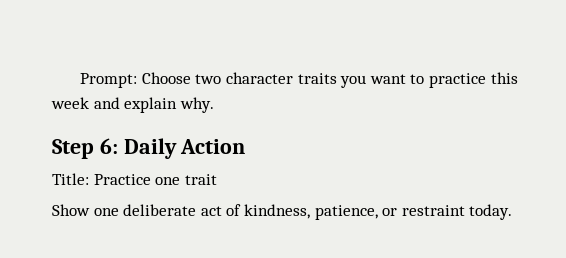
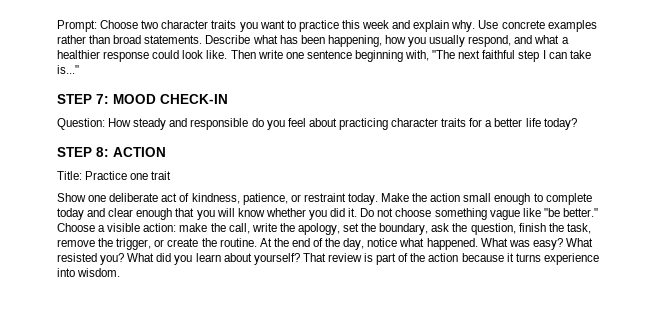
- Prompt: Choose two character traits you want to practice this week and explain why.
- Step 6: Daily Action
+ Prompt: Choose two character traits you want to practice this week and explain why. Use concrete examples rather than broad statements. Describe what has been happening, how you usually respond, and what a healthier response could look like. Then write one sentence beginning with, "The next faithful step I can take is..."
+ STEP 7: MOOD CHECK-IN
+ Question: How steady and responsible do you feel about practicing character traits for a better life today?
+ STEP 8: ACTION
+ Make the action small enough to complete today and clear enough that you will know whether you did it. Do not choose something vague like "be better." Choose a visible action: make the call, write the apology, set the boundary, ask the question, finish the task, remove the trigger, or create the routine. At the end of the day, notice what happened. What was easy? What resisted you? What did you learn about yourself? That review is part of the action because it turns experience into wisdom.

